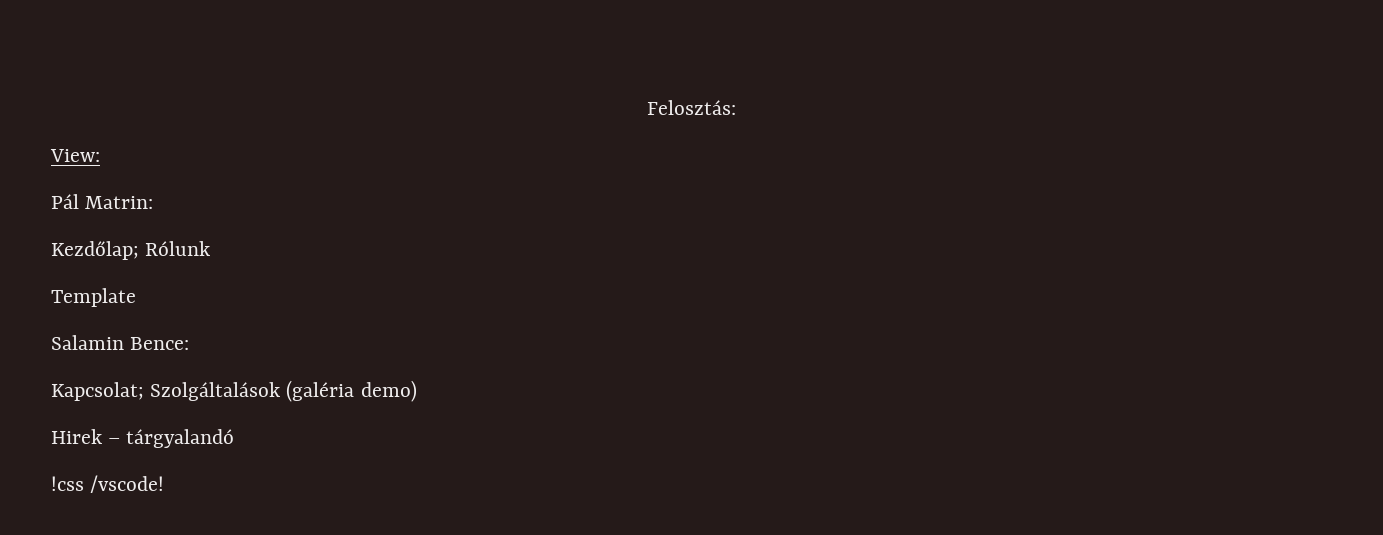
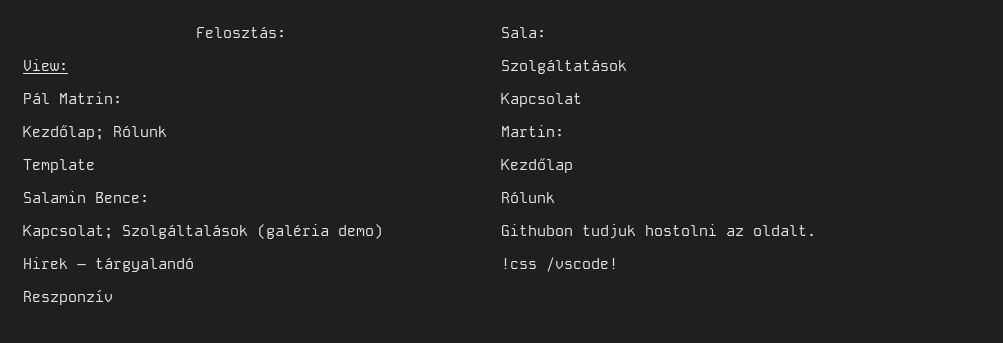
+ Reszponzív
+ Sala:
+ Szolgáltatások
+ Kapcsolat
+ Martin:
+ Kezdőlap
+ Rólunk
+ Githubon tudjuk hostolni az oldalt.

